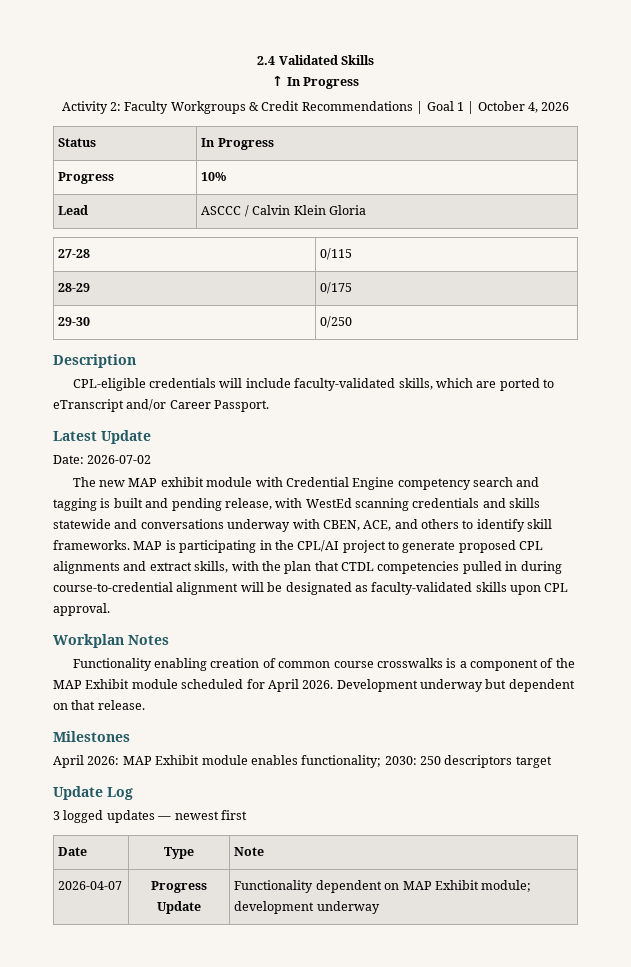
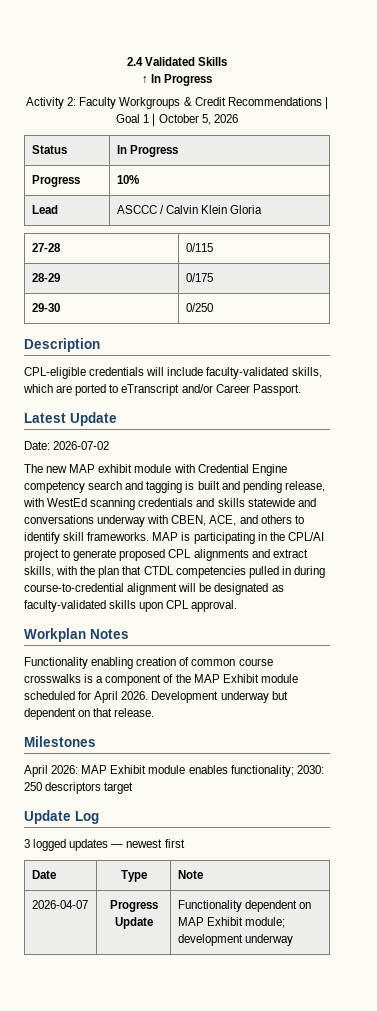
- Activity 2: Faculty Workgroups & Credit Recommendations | Goal 1 | October 4, 2026
+ Activity 2: Faculty Workgroups & Credit Recommendations | Goal 1 | October 5, 2026

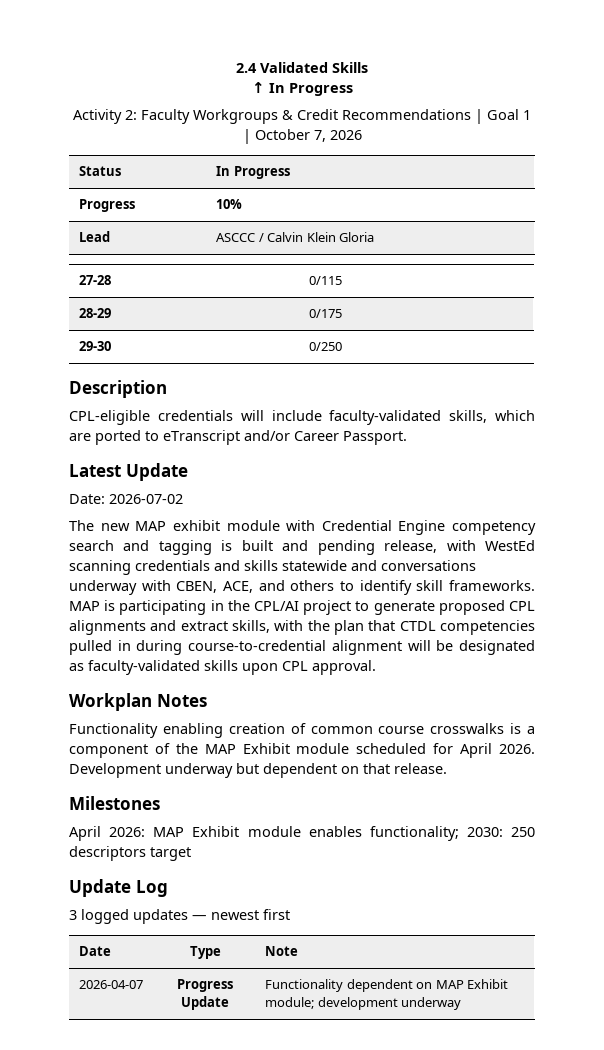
- Activity 2: Faculty Workgroups & Credit Recommendations | Goal 1 | October 5, 2026
+ Activity 2: Faculty Workgroups & Credit Recommendations | Goal 1 | October 7, 2026

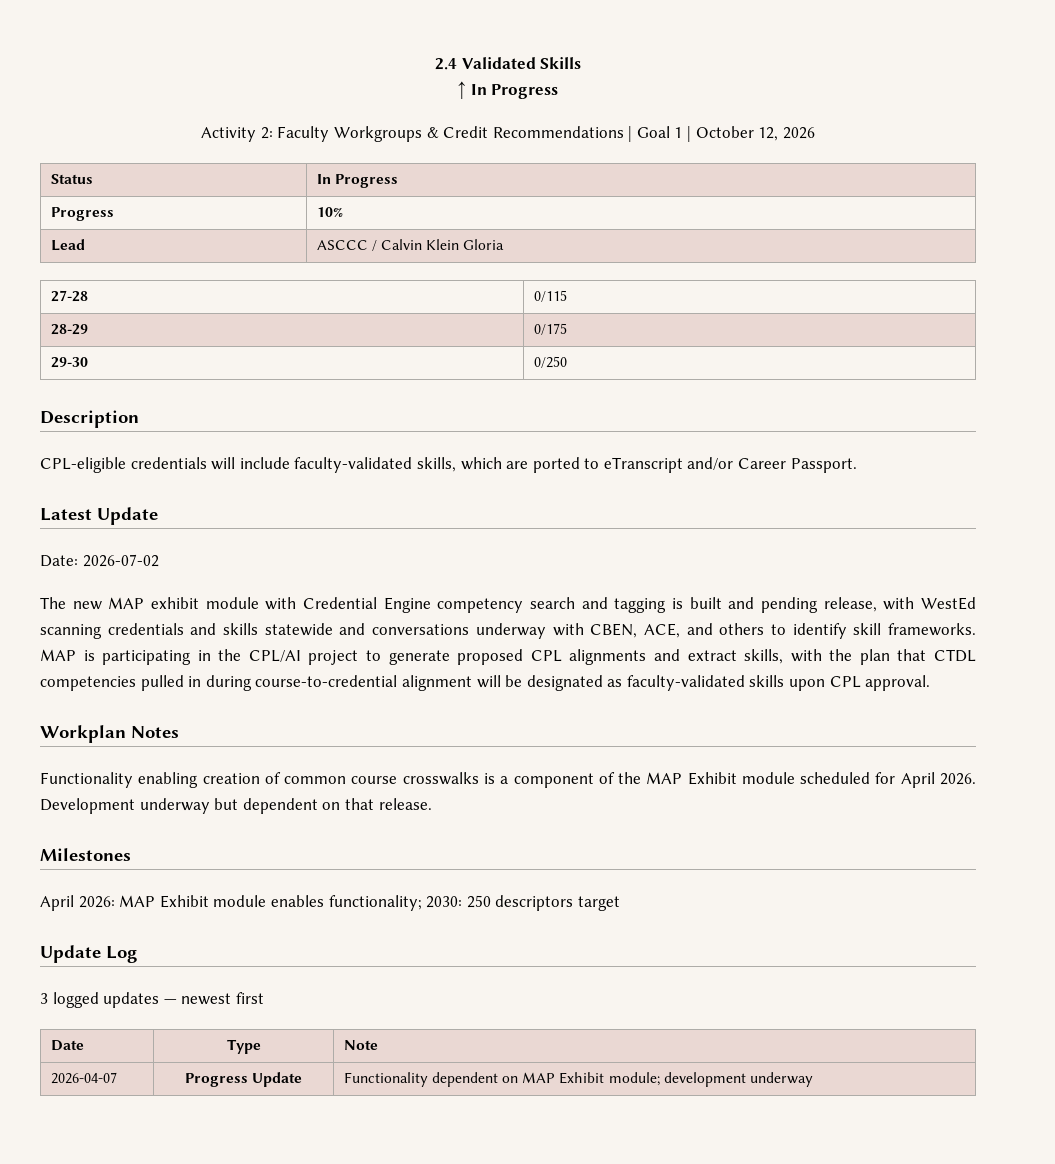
- Activity 2: Faculty Workgroups & Credit Recommendations | Goal 1 | October 7, 2026
+ Activity 2: Faculty Workgroups & Credit Recommendations | Goal 1 | October 12, 2026

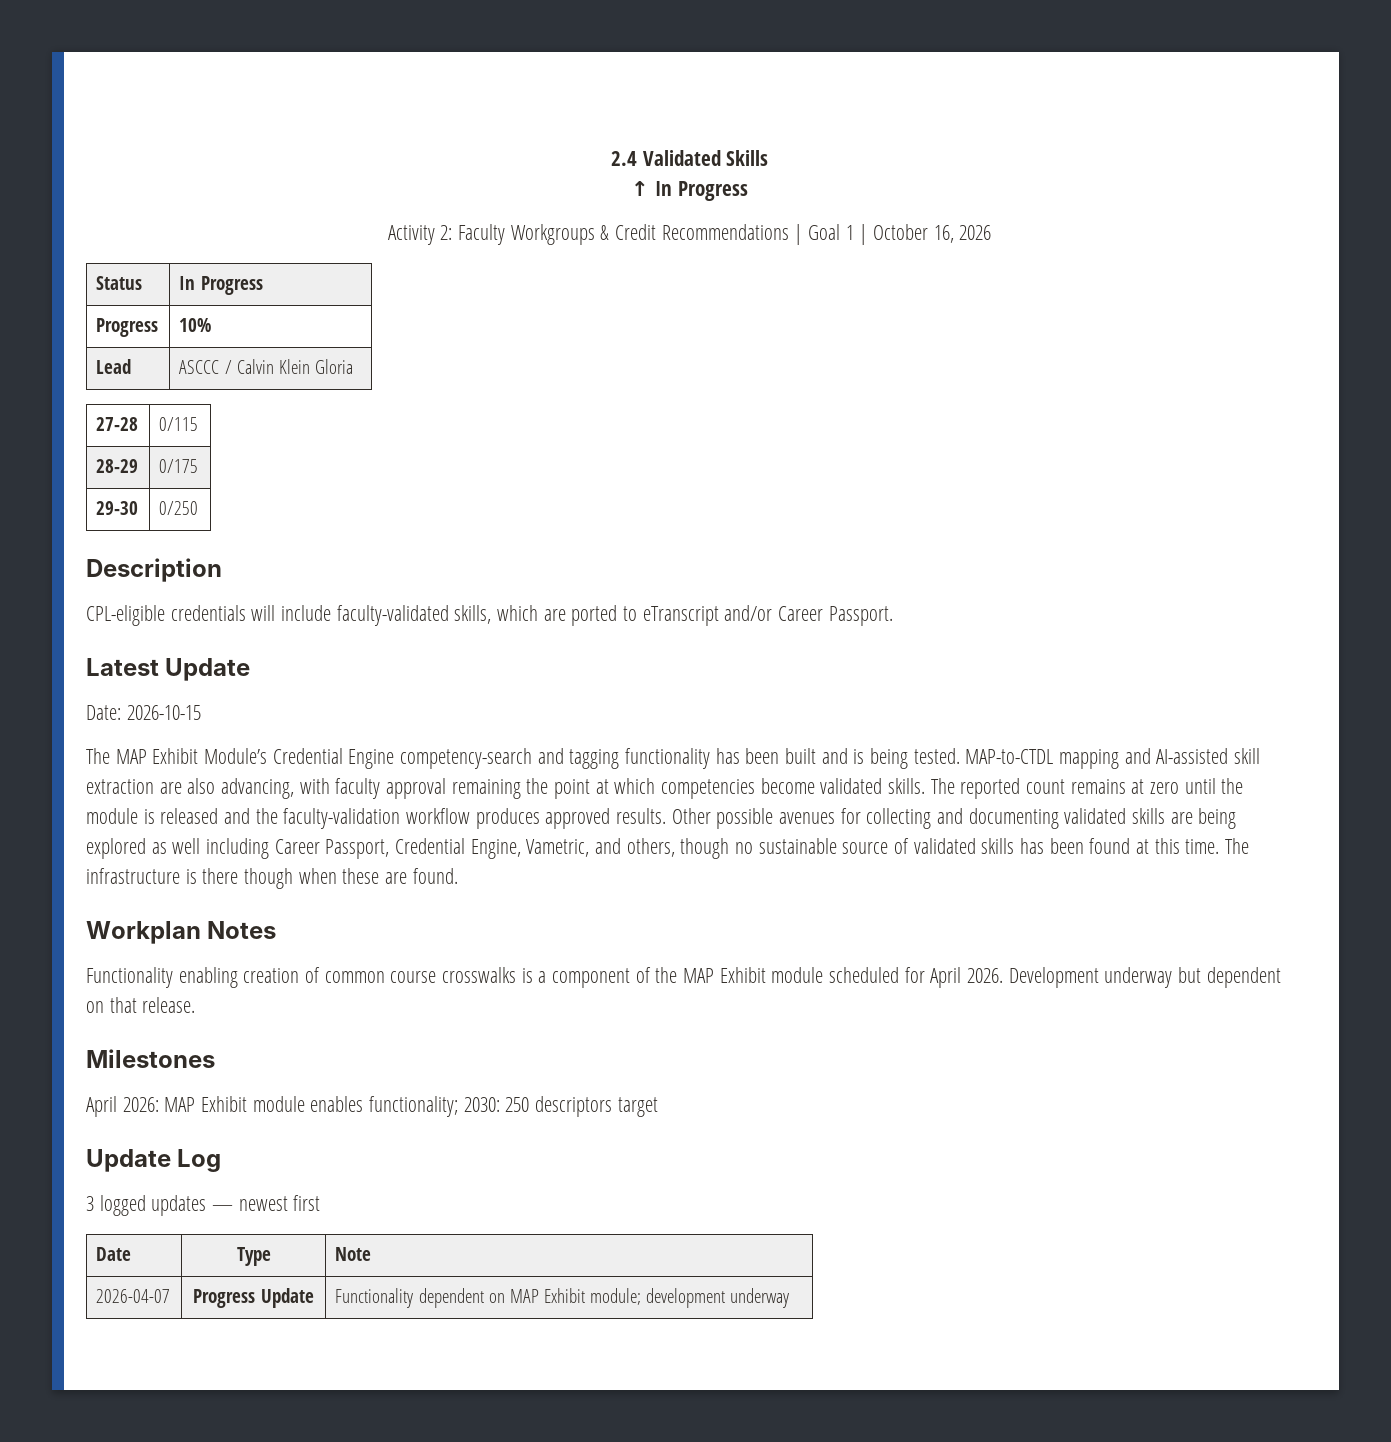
- Activity 2: Faculty Workgroups & Credit Recommendations | Goal 1 | October 12, 2026
+ Activity 2: Faculty Workgroups & Credit Recommendations | Goal 1 | October 16, 2026
- Date: 2026-07-02
- The new MAP exhibit module with Credential Engine competency search and tagging is built and pending release, with WestEd scanning credentials and skills statewide and conversations underway with CBEN, ACE, and others to identify skill frameworks. MAP is participating in the CPL/AI project to generate proposed CPL alignments and extract skills, with the plan that CTDL competencies pulled in during course-to-credential alignment will be designated as faculty-validated skills upon CPL approval.
+ Date: 2026-10-15
+ The MAP Exhibit Module’s Credential Engine competency-search and tagging functionality has been built and is being tested. MAP-to-CTDL mapping and AI-assisted skill extraction are also advancing, with faculty approval remaining the point at which competencies become validated skills. The reported count remains at zero until the module is released and the faculty-validation workflow produces approved results. Other possible avenues for collecting and documenting validated skills are being explored as well including Career Passport, Credential Engine, Vametric, and others, though no sustainable source of validated skills has been found at this time. The infrastructure is there though when these are found.

